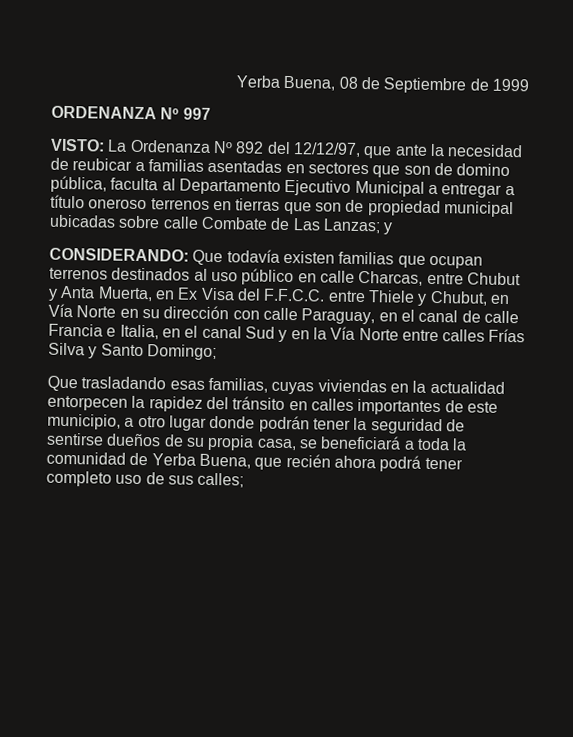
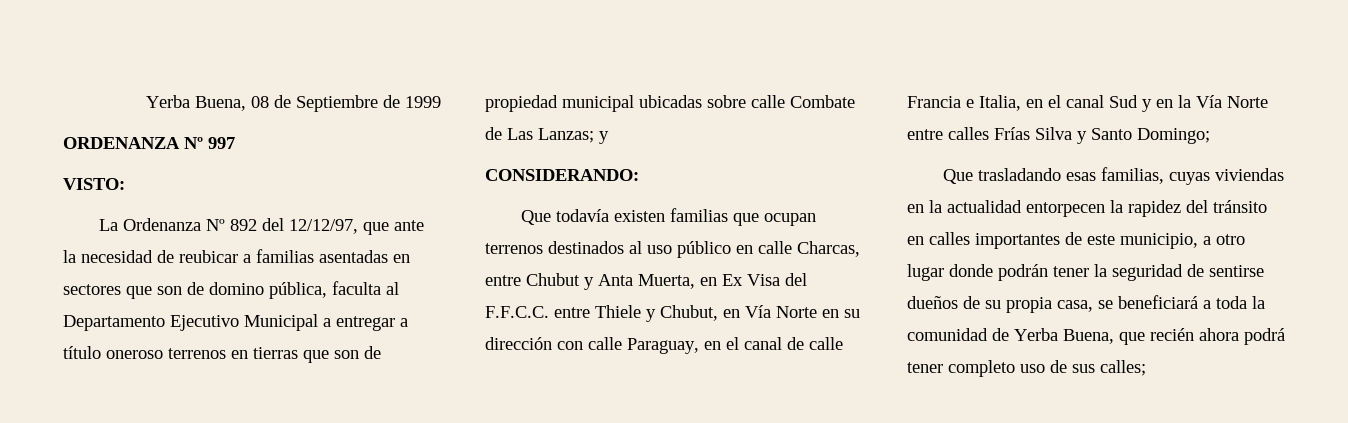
- VISTO: La Ordenanza Nº 892 del 12/12/97, que ante la necesidad de reubicar a familias asentadas en sectores que son de domino pública, faculta al Departamento Ejecutivo Municipal a entregar a título oneroso terrenos en tierras que son de propiedad municipal ubicadas sobre calle Combate de Las Lanzas; y
+ VISTO:
+ La Ordenanza Nº 892 del 12/12/97, que ante la necesidad de reubicar a familias asentadas en sectores que son de domino pública, faculta al Departamento Ejecutivo Municipal a entregar a título oneroso terrenos en tierras que son de propiedad municipal ubicadas sobre calle Combate de Las Lanzas; y
- CONSIDERANDO: Que todavía existen familias que ocupan terrenos destinados al uso público en calle Charcas, entre Chubut y Anta Muerta, en Ex Visa del F.F.C.C. entre Thiele y Chubut, en Vía Norte en su dirección con calle Paraguay, en el canal de calle Francia e Italia, en el canal Sud y en la Vía Norte entre calles Frías Silva y Santo Domingo;
+ CONSIDERANDO:
+ Que todavía existen familias que ocupan terrenos destinados al uso público en calle Charcas, entre Chubut y Anta Muerta, en Ex Visa del F.F.C.C. entre Thiele y Chubut, en Vía Norte en su dirección con calle Paraguay, en el canal de calle Francia e Italia, en el canal Sud y en la Vía Norte entre calles Frías Silva y Santo Domingo;

